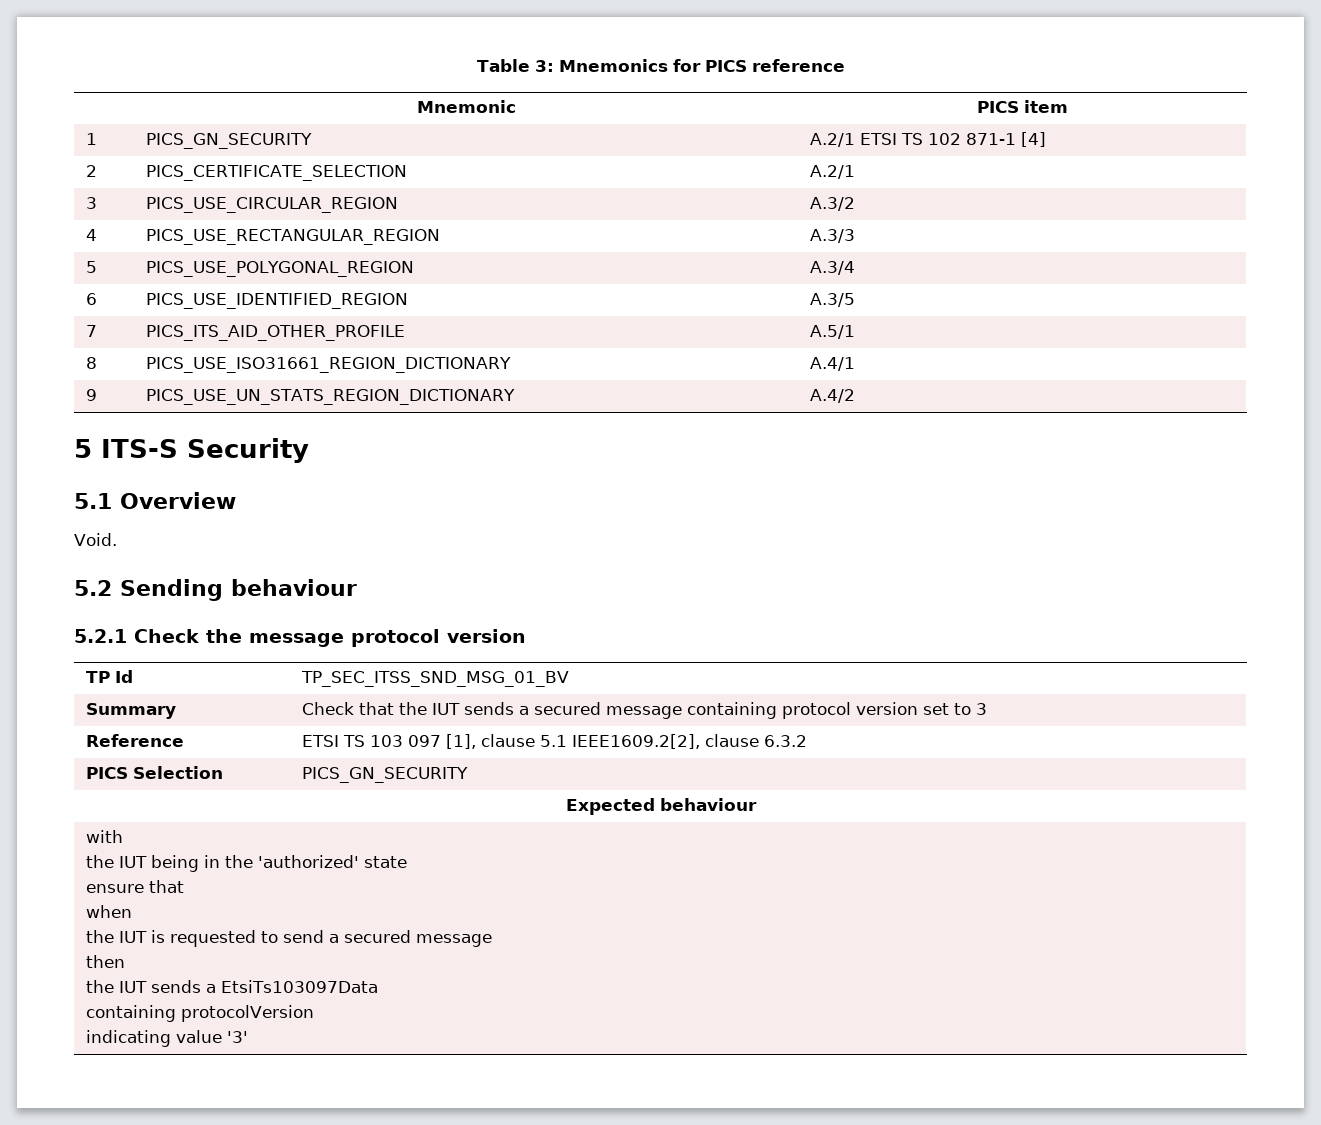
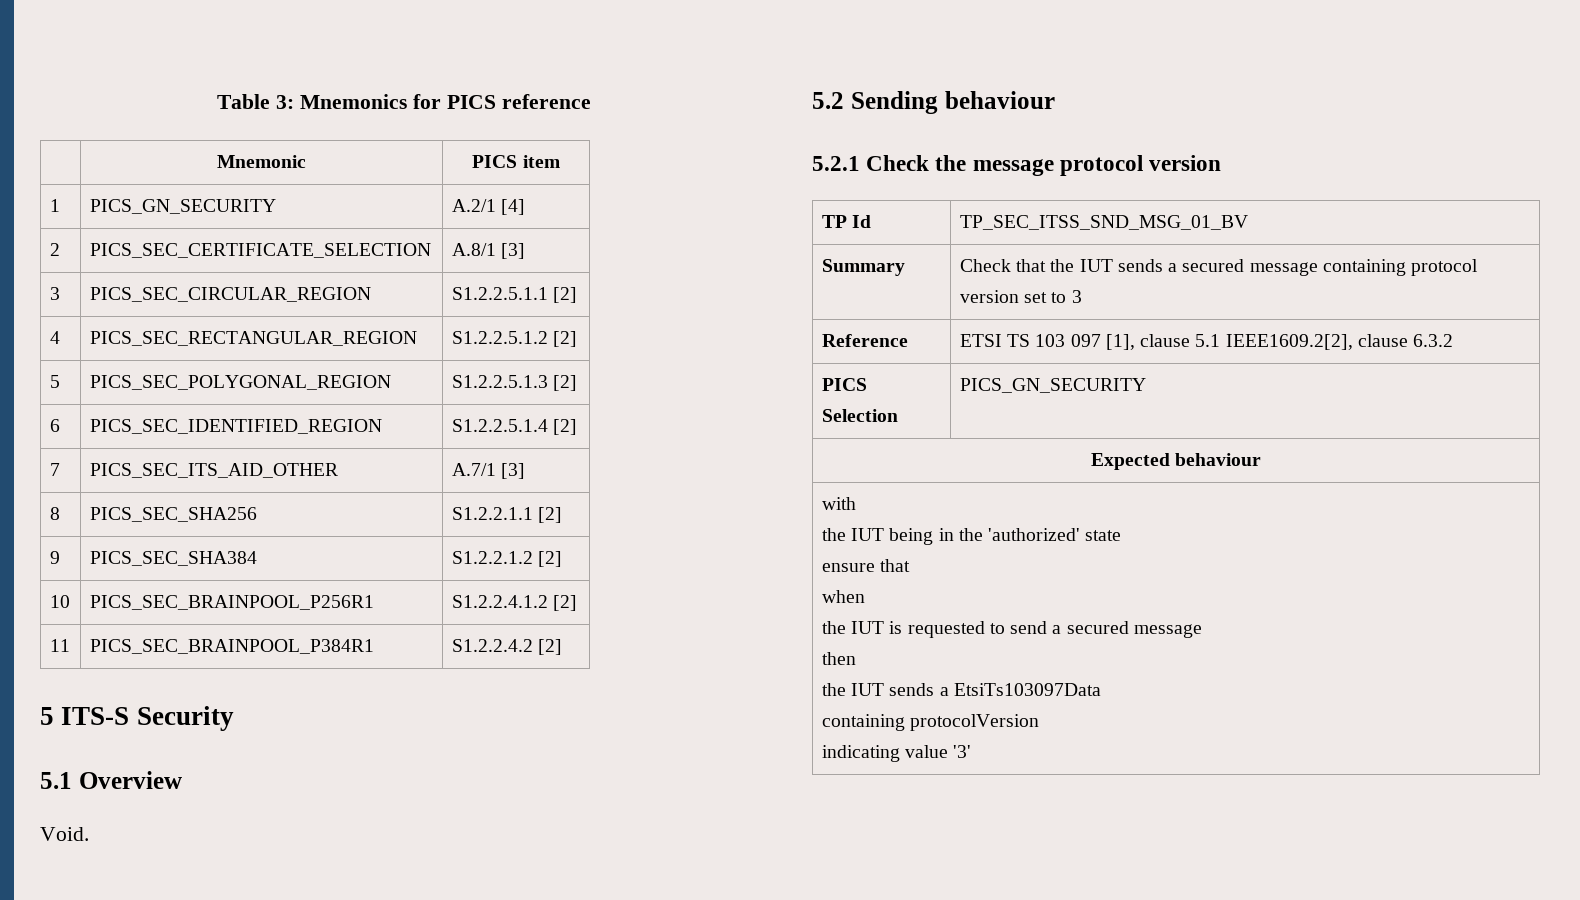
- 1 | PICS_GN_SECURITY | A.2/1 ETSI TS 102 871-1 [4]
- 2 | PICS_CERTIFICATE_SELECTION | A.2/1
- 3 | PICS_USE_CIRCULAR_REGION | A.3/2
- 4 | PICS_USE_RECTANGULAR_REGION | A.3/3
- 5 | PICS_USE_POLYGONAL_REGION | A.3/4
- 6 | PICS_USE_IDENTIFIED_REGION | A.3/5
- 7 | PICS_ITS_AID_OTHER_PROFILE | A.5/1
- 8 | PICS_USE_ISO31661_REGION_DICTIONARY | A.4/1
- 9 | PICS_USE_UN_STATS_REGION_DICTIONARY | A.4/2
+ 1 | PICS_GN_SECURITY | A.2/1 [4]
+ 2 | PICS_SEC_CERTIFICATE_SELECTION | A.8/1 [3]
+ 3 | PICS_SEC_CIRCULAR_REGION | S1.2.2.5.1.1 [2]
+ 4 | PICS_SEC_RECTANGULAR_REGION | S1.2.2.5.1.2 [2]
+ 5 | PICS_SEC_POLYGONAL_REGION | S1.2.2.5.1.3 [2]
+ 6 | PICS_SEC_IDENTIFIED_REGION | S1.2.2.5.1.4 [2]
+ 7 | PICS_SEC_ITS_AID_OTHER | A.7/1 [3]
+ 8 | PICS_SEC_SHA256 | S1.2.2.1.1 [2]
+ 9 | PICS_SEC_SHA384 | S1.2.2.1.2 [2]
+ 10 | PICS_SEC_BRAINPOOL_P256R1 | S1.2.2.4.1.2 [2]
+ 11 | PICS_SEC_BRAINPOOL_P384R1 | S1.2.2.4.2 [2]

